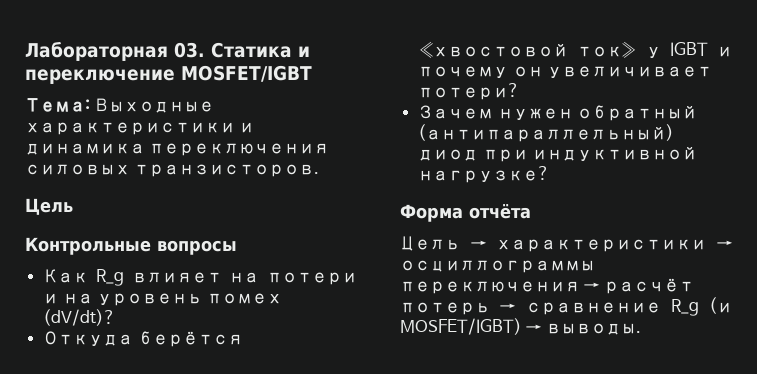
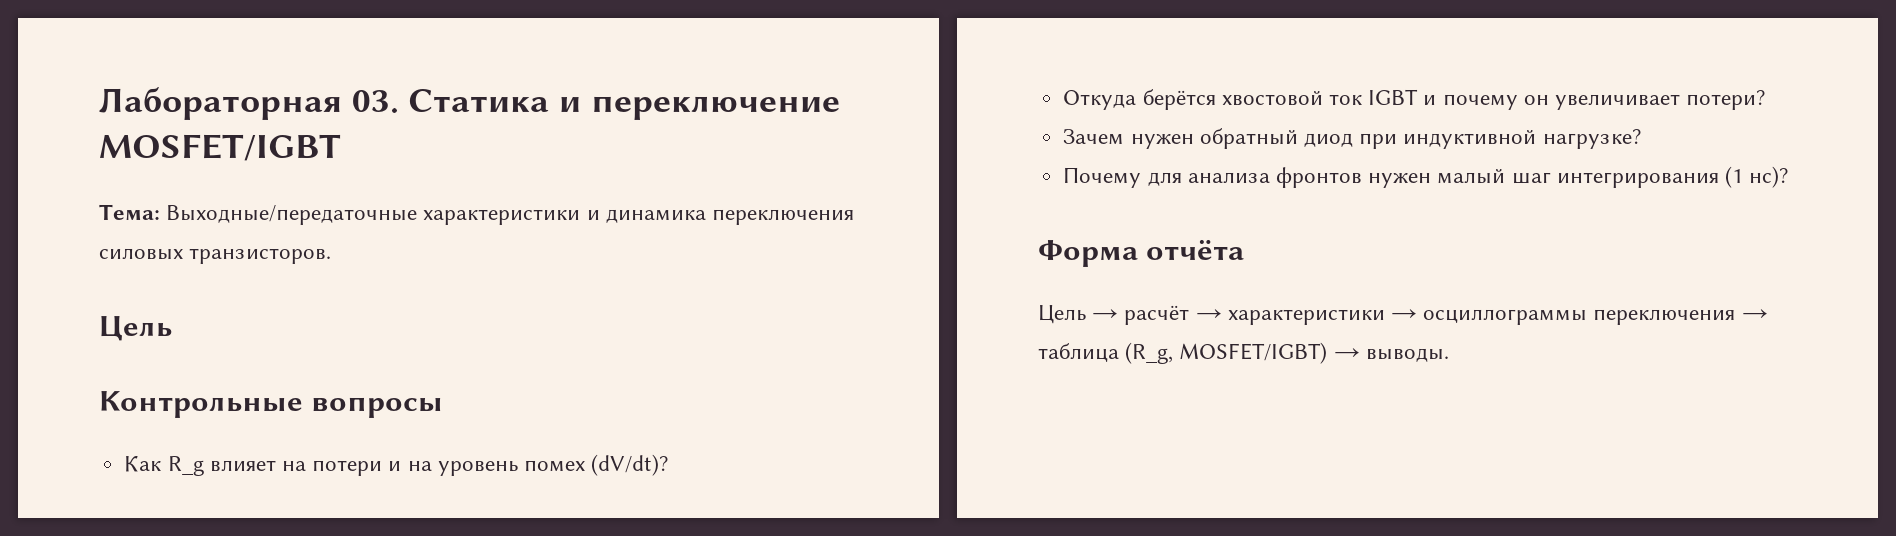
- Тема: Выходные характеристики и динамика переключения силовых транзисторов.
+ Тема: Выходные/передаточные характеристики и динамика переключения силовых транзисторов.
- Откуда берётся «хвостовой ток» у IGBT и почему он увеличивает потери?
+ Откуда берётся хвостовой ток IGBT и почему он увеличивает потери?
- Зачем нужен обратный (антипараллельный) диод при индуктивной нагрузке?
+ Зачем нужен обратный диод при индуктивной нагрузке?
+ Почему для анализа фронтов нужен малый шаг интегрирования (1 нс)?
- Цель → характеристики → осциллограммы переключения → расчёт потерь → сравнение R_g (и MOSFET/IGBT) → выводы.
+ Цель → расчёт → характеристики → осциллограммы переключения → таблица (R_g, MOSFET/IGBT) → выводы.

